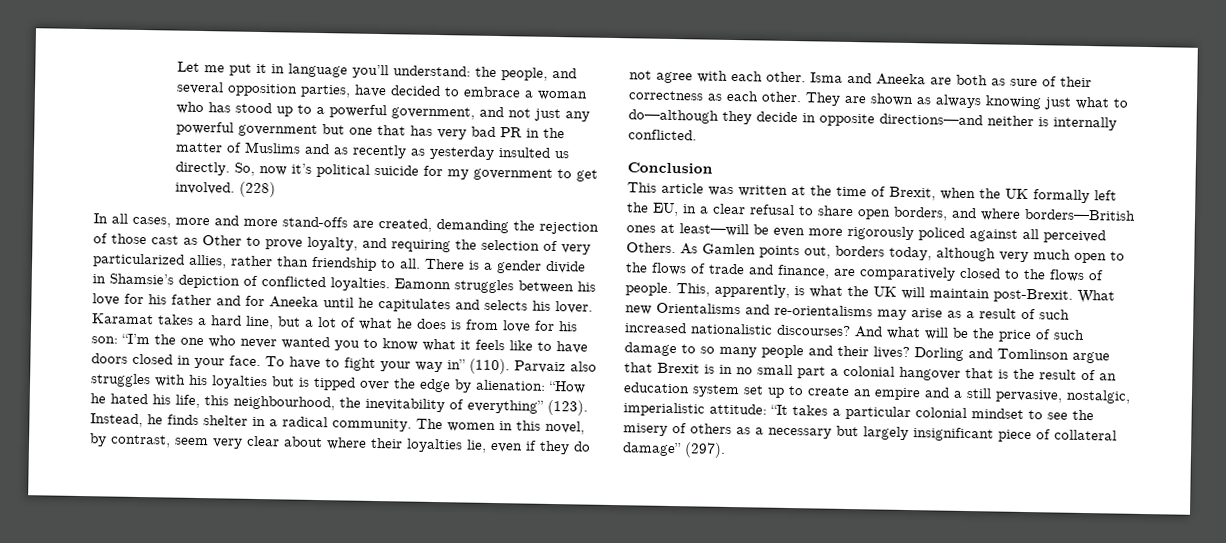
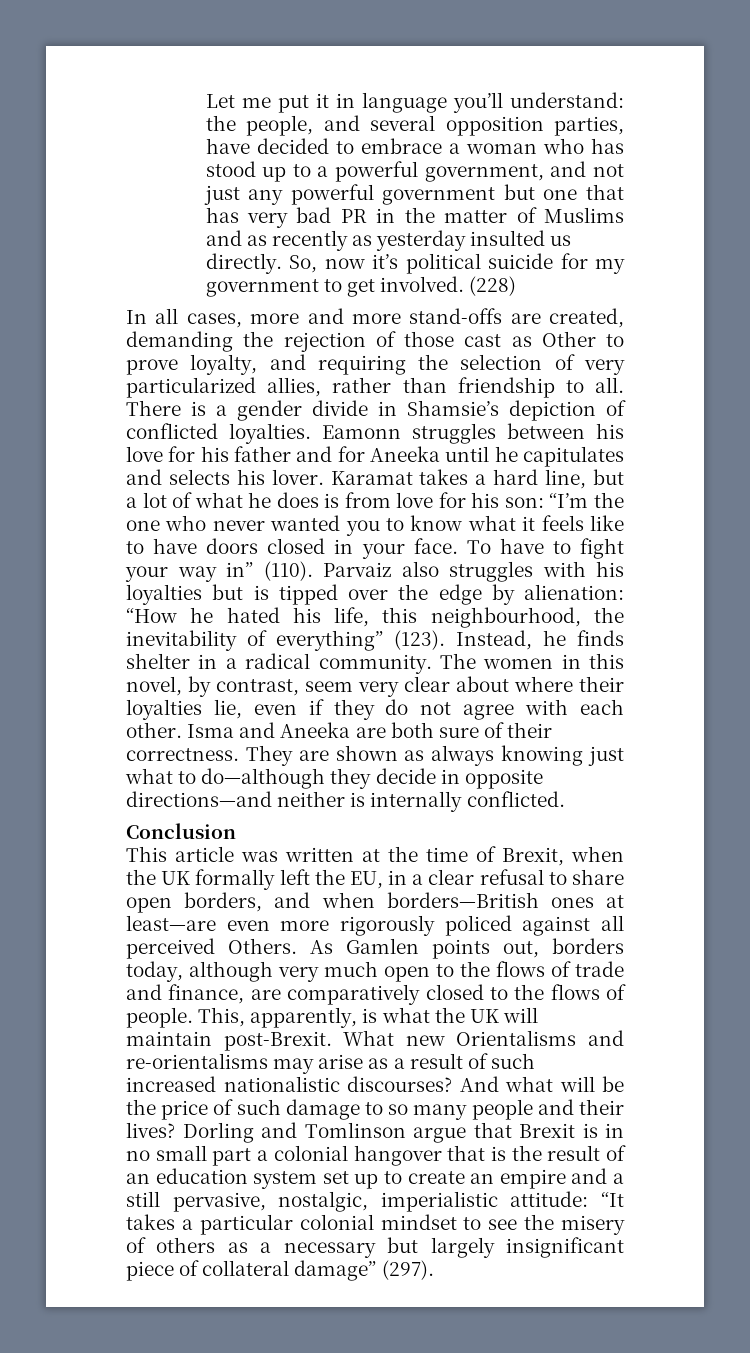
- Isma and Aneeka are both as sure of their correctness as each other.
+ Isma and Aneeka are both sure of their correctness.
- This article was written at the time of Brexit, when the UK formally left the EU, in a clear refusal to share open borders, and where borders—British ones at least—will be even more rigorously policed against all perceived Others.
+ This article was written at the time of Brexit, when the UK formally left the EU, in a clear refusal to share open borders, and when borders—British ones at least—are even more rigorously policed against all perceived Others.

